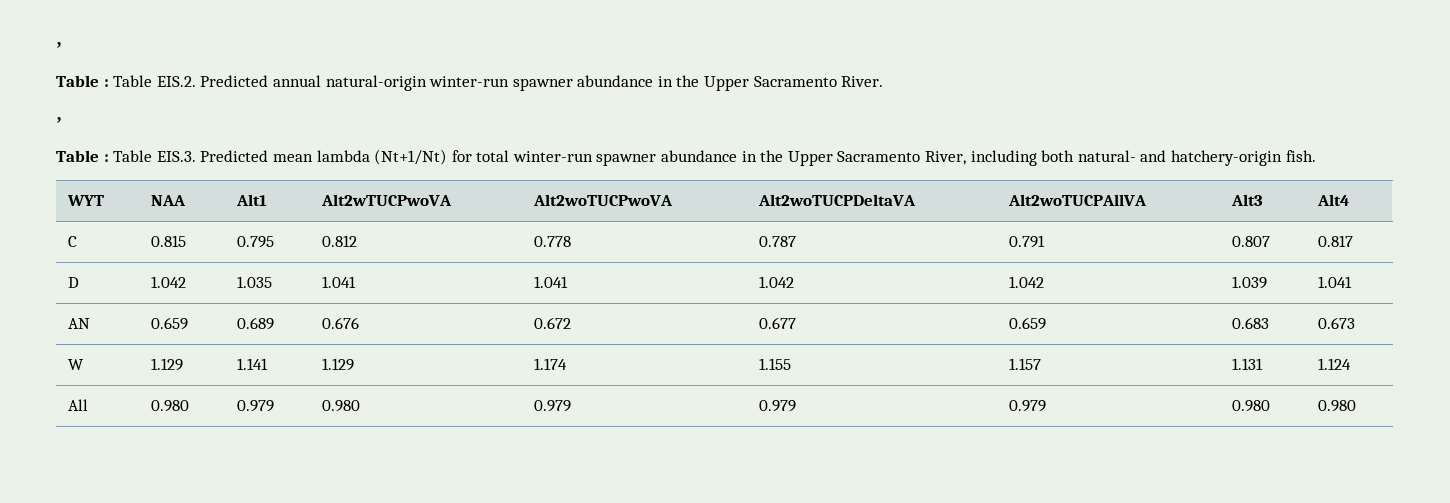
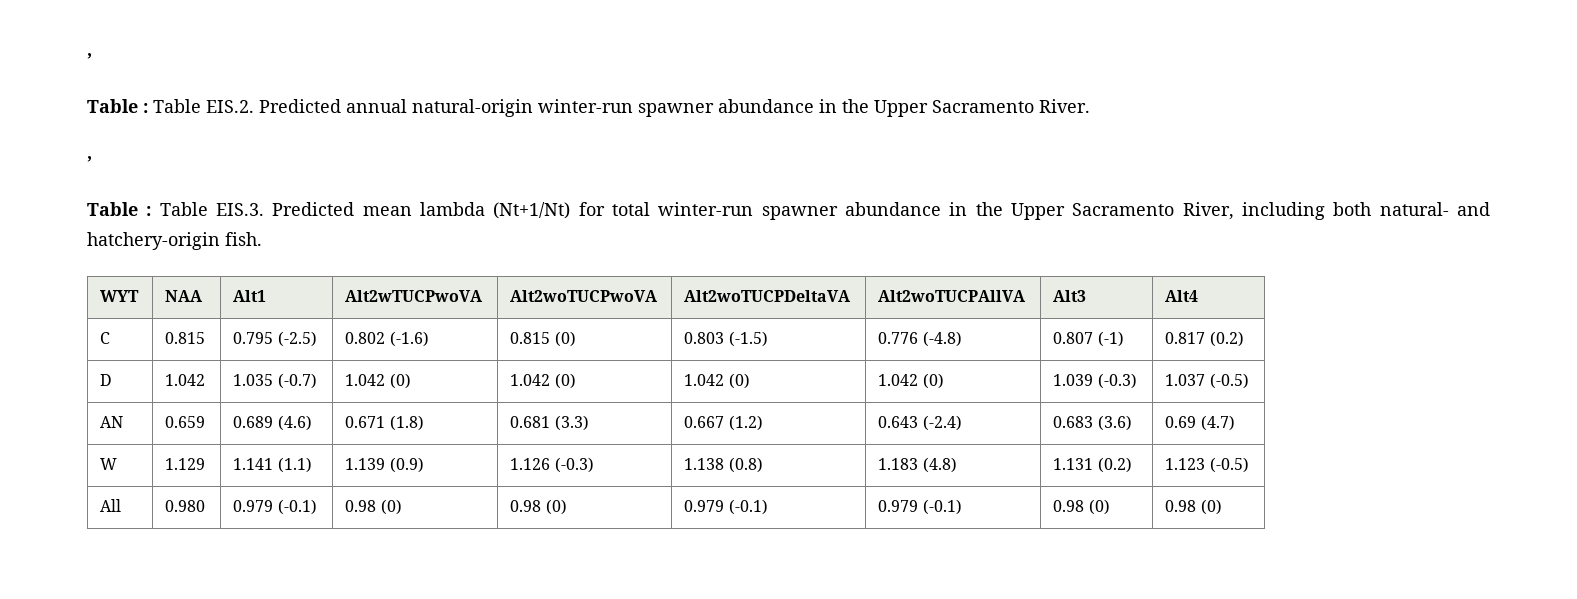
- C | 0.815 | 0.795 | 0.812 | 0.778 | 0.787 | 0.791 | 0.807 | 0.817
+ C | 0.815 | 0.795 (-2.5) | 0.802 (-1.6) | 0.815 (0) | 0.803 (-1.5) | 0.776 (-4.8) | 0.807 (-1) | 0.817 (0.2)
- D | 1.042 | 1.035 | 1.041 | 1.041 | 1.042 | 1.042 | 1.039 | 1.041
- AN | 0.659 | 0.689 | 0.676 | 0.672 | 0.677 | 0.659 | 0.683 | 0.673
- W | 1.129 | 1.141 | 1.129 | 1.174 | 1.155 | 1.157 | 1.131 | 1.124
- All | 0.980 | 0.979 | 0.980 | 0.979 | 0.979 | 0.979 | 0.980 | 0.980
+ D | 1.042 | 1.035 (-0.7) | 1.042 (0) | 1.042 (0) | 1.042 (0) | 1.042 (0) | 1.039 (-0.3) | 1.037 (-0.5)
+ AN | 0.659 | 0.689 (4.6) | 0.671 (1.8) | 0.681 (3.3) | 0.667 (1.2) | 0.643 (-2.4) | 0.683 (3.6) | 0.69 (4.7)
+ W | 1.129 | 1.141 (1.1) | 1.139 (0.9) | 1.126 (-0.3) | 1.138 (0.8) | 1.183 (4.8) | 1.131 (0.2) | 1.123 (-0.5)
+ All | 0.980 | 0.979 (-0.1) | 0.98 (0) | 0.98 (0) | 0.979 (-0.1) | 0.979 (-0.1) | 0.98 (0) | 0.98 (0)

